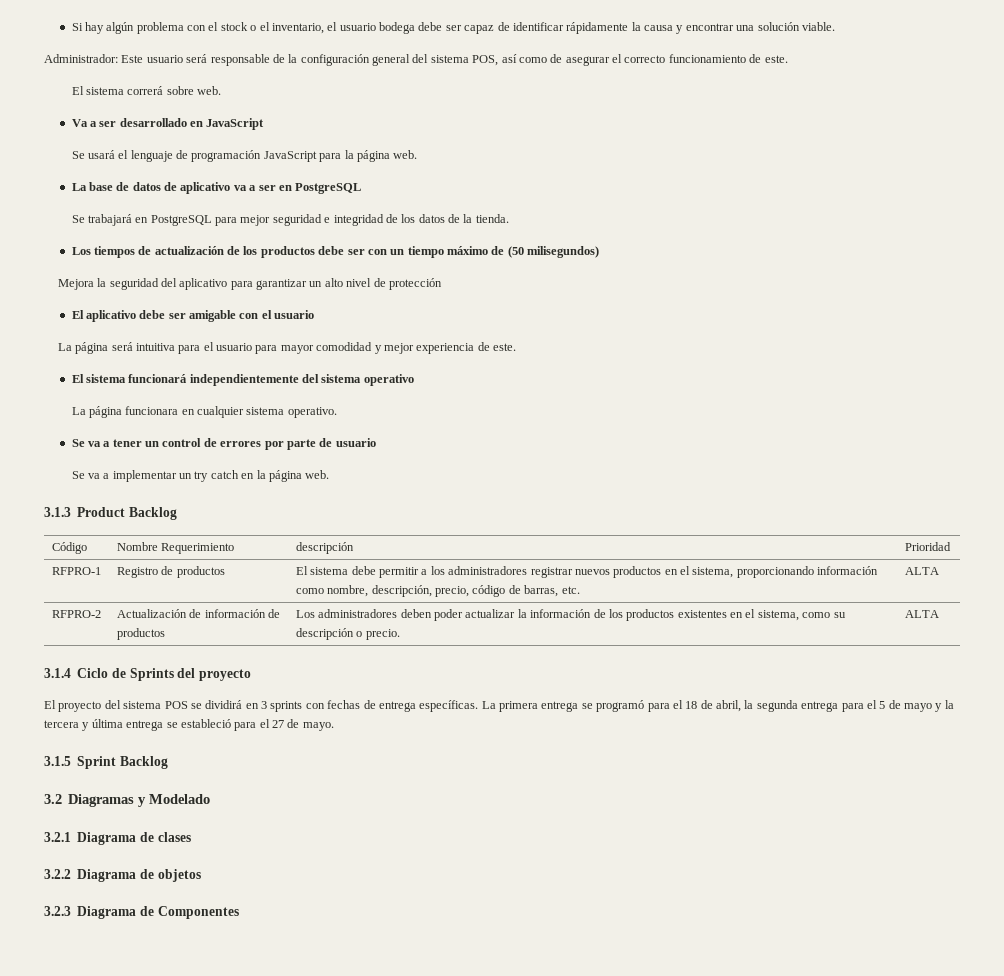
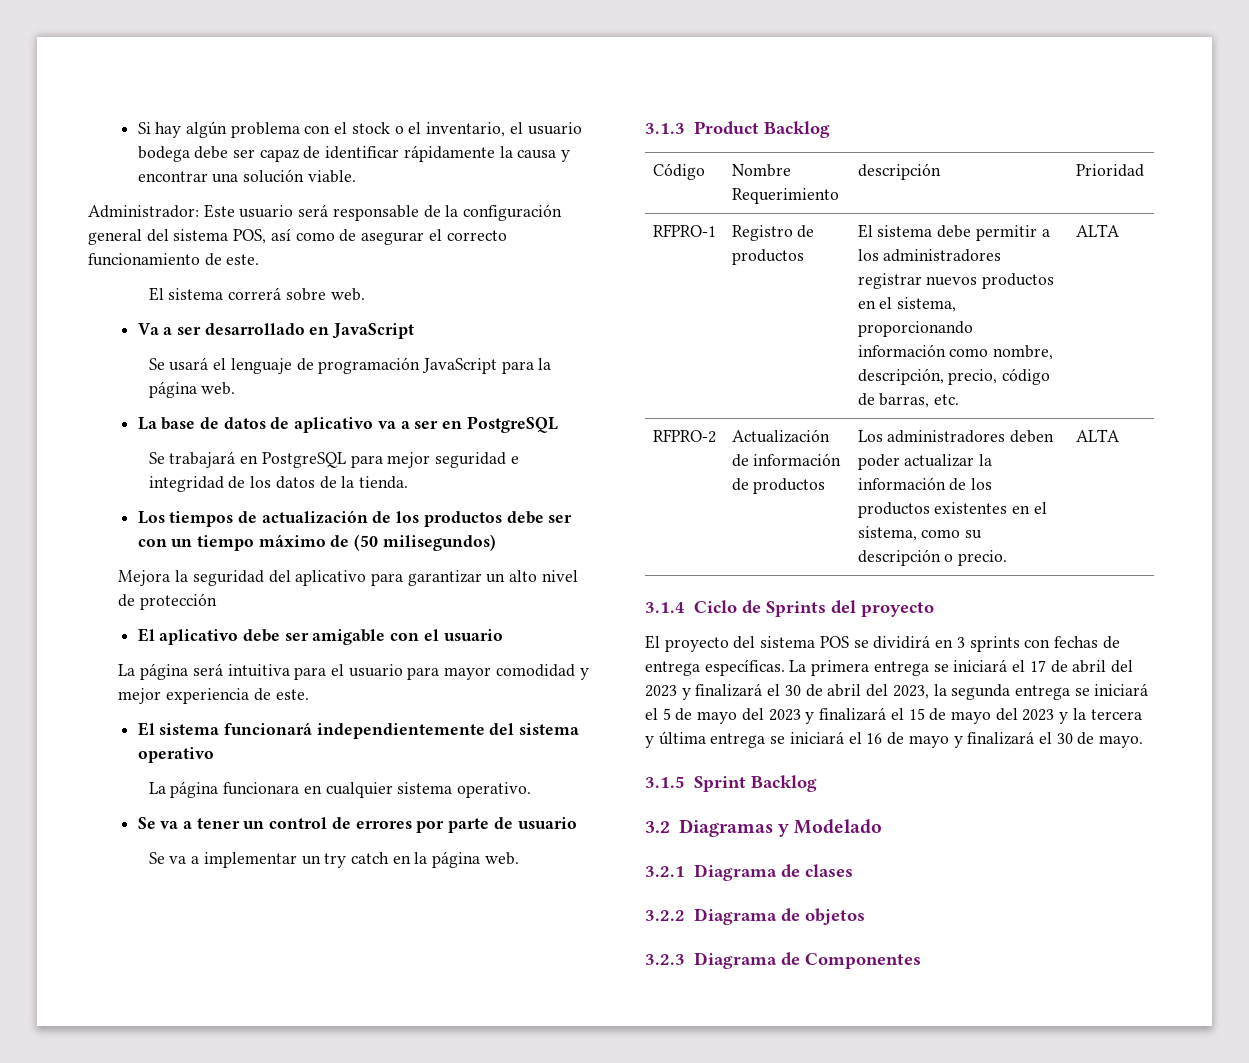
- La primera entrega se programó para el 18 de abril, la segunda entrega para el 5 de mayo y la tercera y última entrega se estableció para el 27 de mayo.
+ La primera entrega se iniciará el 17 de abril del 2023 y finalizará el 30 de abril del 2023, la segunda entrega se iniciará el 5 de mayo del 2023 y finalizará el 15 de mayo del 2023 y la tercera y última entrega se iniciará el 16 de mayo y finalizará el 30 de mayo.

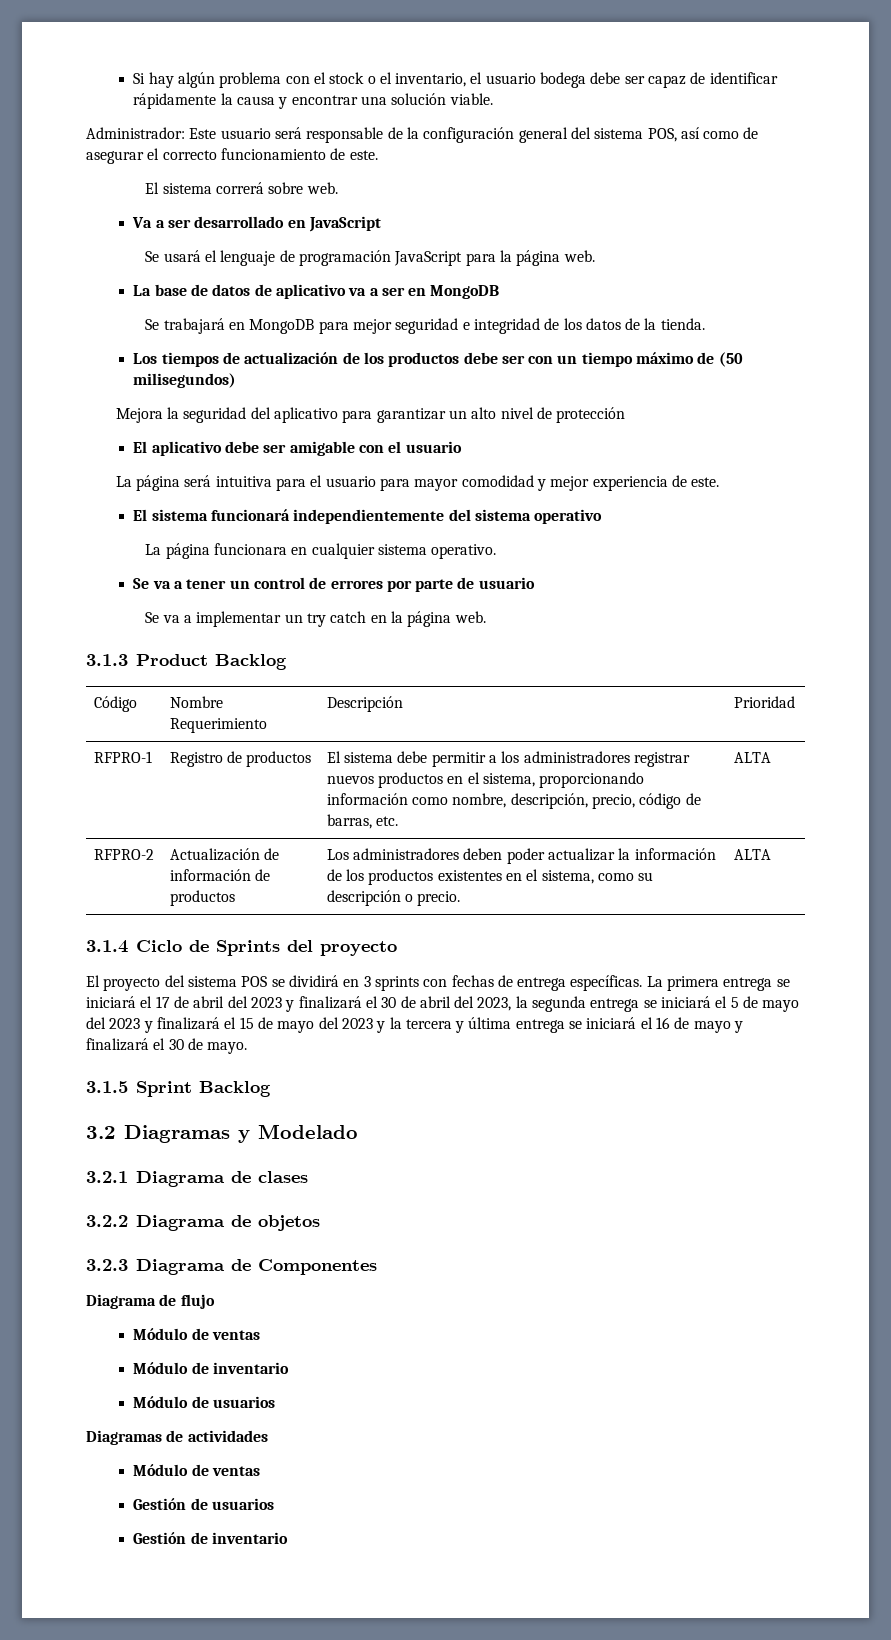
- La base de datos de aplicativo va a ser en PostgreSQL
+ La base de datos de aplicativo va a ser en MongoDB
- Se trabajará en PostgreSQL para mejor seguridad e integridad de los datos de la tienda.
+ Se trabajará en MongoDB para mejor seguridad e integridad de los datos de la tienda.
- Código | Nombre Requerimiento | descripción | Prioridad
+ Código | Nombre Requerimiento | Descripción | Prioridad
+ Diagrama de flujo
+ Módulo de ventas
+ Módulo de inventario
+ Módulo de usuarios
+ Diagramas de actividades
+ Módulo de ventas
+ Gestión de usuarios
+ Gestión de inventario

